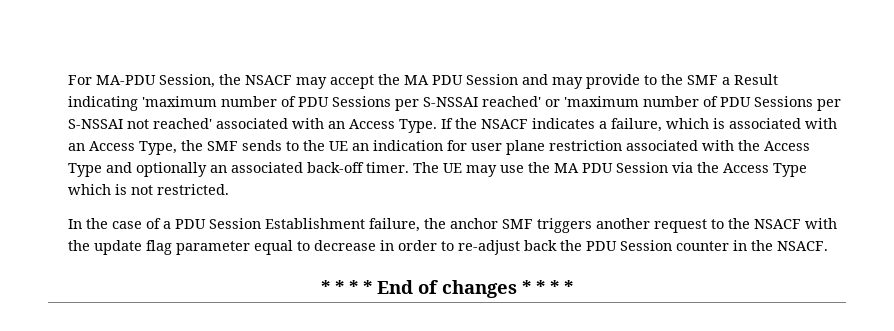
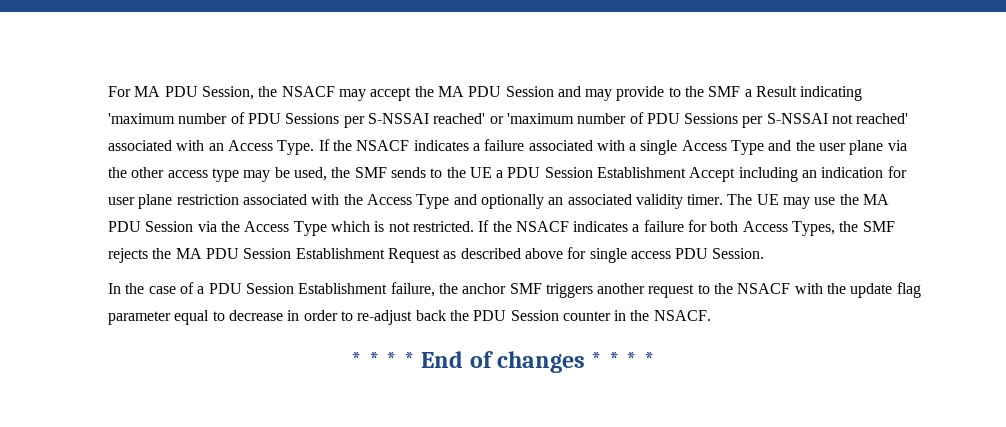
- For MA-PDU Session, the NSACF may accept the MA PDU Session and may provide to the SMF a Result indicating 'maximum number of PDU Sessions per S-NSSAI reached' or 'maximum number of PDU Sessions per S-NSSAI not reached' associated with an Access Type.
+ For MA PDU Session, the NSACF may accept the MA PDU Session and may provide to the SMF a Result indicating 'maximum number of PDU Sessions per S-NSSAI reached' or 'maximum number of PDU Sessions per S-NSSAI not reached' associated with an Access Type.
- If the NSACF indicates a failure, which is associated with an Access Type, the SMF sends to the UE an indication for user plane restriction associated with the Access Type and optionally an associated back-off timer.
+ If the NSACF indicates a failure associated with a single Access Type and the user plane via the other access type may be used, the SMF sends to the UE a PDU Session Establishment Accept including an indication for user plane restriction associated with the Access Type and optionally an associated validity timer.
+ If the NSACF indicates a failure for both Access Types, the SMF rejects the MA PDU Session Establishment Request as described above for single access PDU Session.

